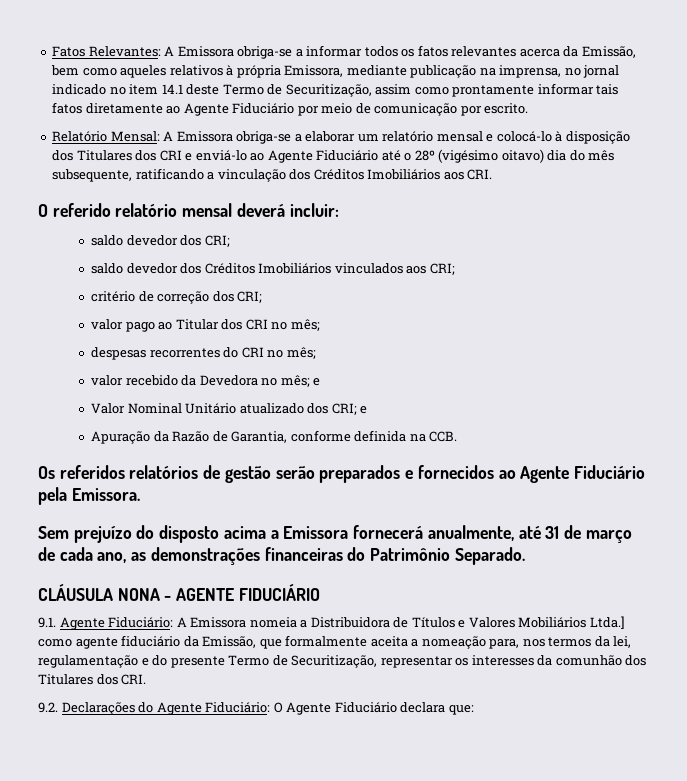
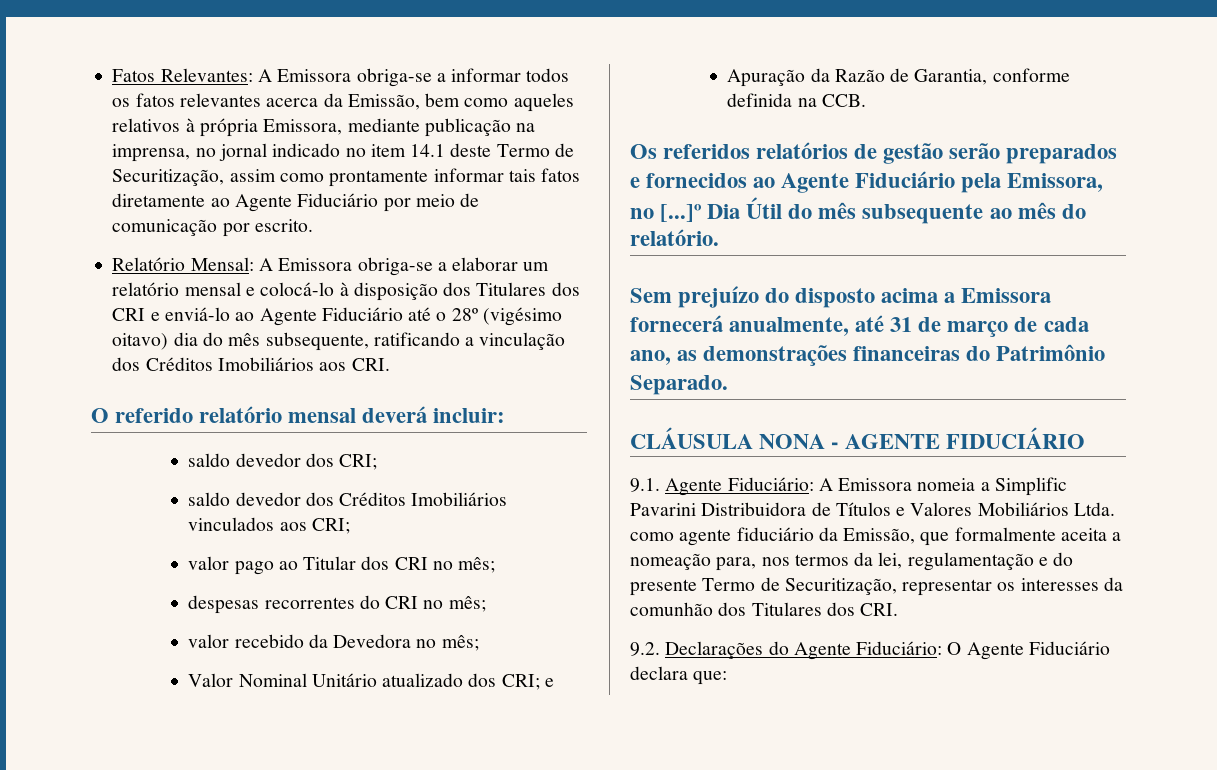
- critério de correção dos CRI;
- valor recebido da Devedora no mês; e
+ valor recebido da Devedora no mês;
- Os referidos relatórios de gestão serão preparados e fornecidos ao Agente Fiduciário pela Emissora.
+ Os referidos relatórios de gestão serão preparados e fornecidos ao Agente Fiduciário pela Emissora, no [...]º Dia Útil do mês subsequente ao mês do relatório.
- 9.1. Agente Fiduciário: A Emissora nomeia a Distribuidora de Títulos e Valores Mobiliários Ltda.] como agente fiduciário da Emissão, que formalmente aceita a nomeação para, nos termos da lei, regulamentação e do presente Termo de Securitização, representar os interesses da comunhão dos Titulares dos CRI.
+ 9.1. Agente Fiduciário: A Emissora nomeia a Simplific Pavarini Distribuidora de Títulos e Valores Mobiliários Ltda. como agente fiduciário da Emissão, que formalmente aceita a nomeação para, nos termos da lei, regulamentação e do presente Termo de Securitização, representar os interesses da comunhão dos Titulares dos CRI.

